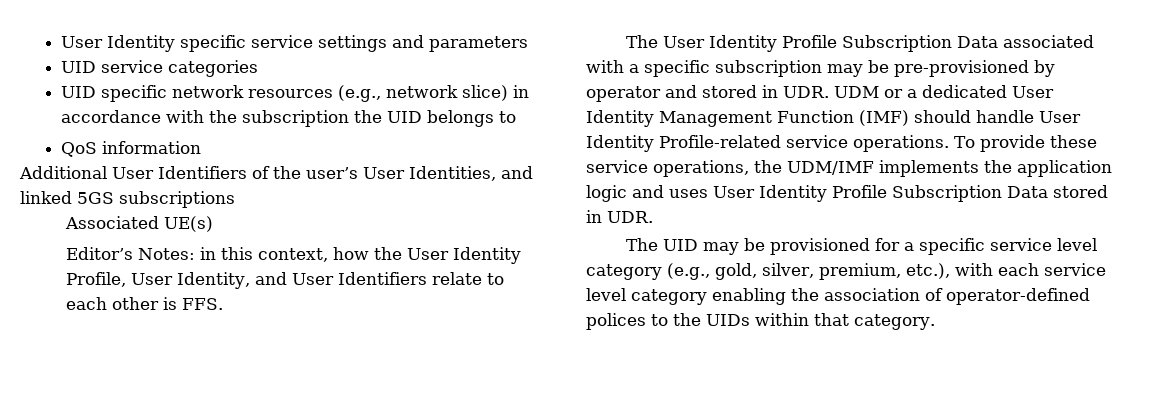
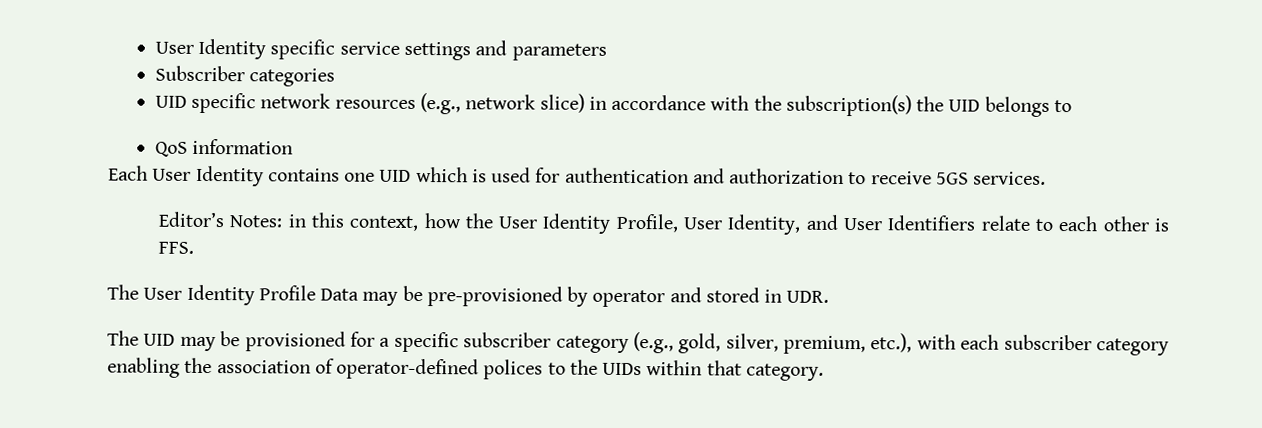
- UID service categories
+ Subscriber categories
- UID specific network resources (e.g., network slice) in accordance with the subscription the UID belongs to
+ UID specific network resources (e.g., network slice) in accordance with the subscription(s) the UID belongs to
- Additional User Identifiers of the user’s User Identities, and linked 5GS subscriptions
- Associated UE(s)
+ Each User Identity contains one UID which is used for authentication and authorization to receive 5GS services.
- The User Identity Profile Subscription Data associated with a specific subscription may be pre-provisioned by operator and stored in UDR. UDM or a dedicated User Identity Management Function (IMF) should handle User Identity Profile-related service operations. To provide these service operations, the UDM/IMF implements the application logic and uses User Identity Profile Subscription Data stored in UDR.
+ The User Identity Profile Data may be pre-provisioned by operator and stored in UDR.
- The UID may be provisioned for a specific service level category (e.g., gold, silver, premium, etc.), with each service level category enabling the association of operator-defined polices to the UIDs within that category.
+ The UID may be provisioned for a specific subscriber category (e.g., gold, silver, premium, etc.), with each subscriber category enabling the association of operator-defined polices to the UIDs within that category.

